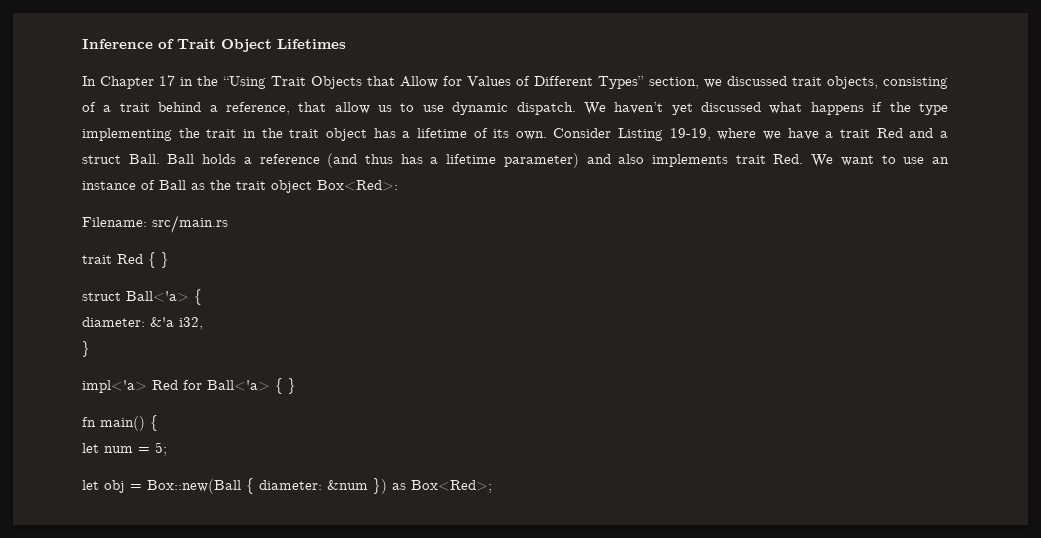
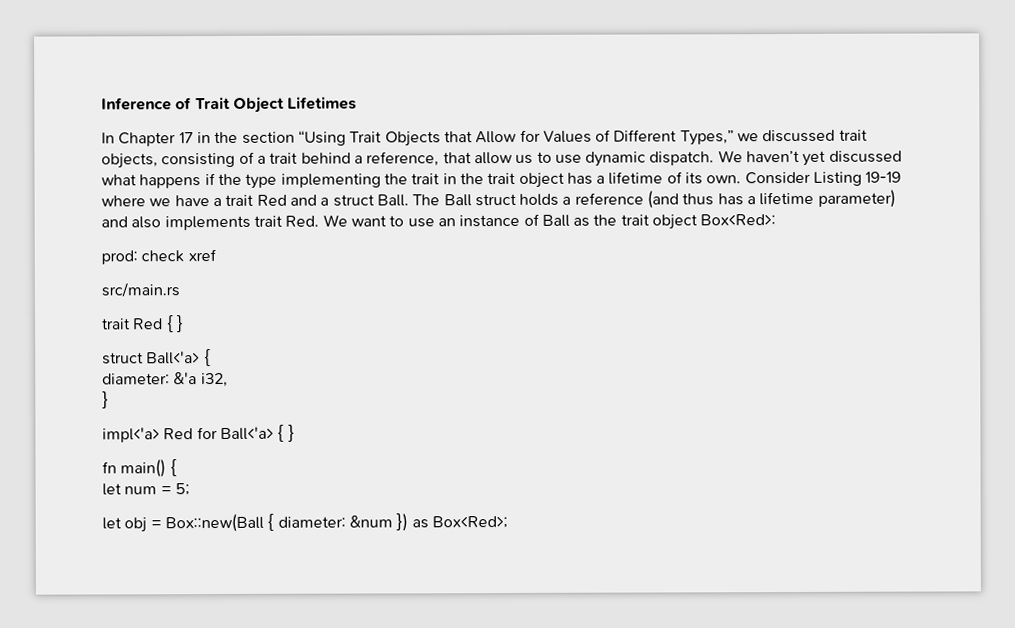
- In Chapter 17 in the “Using Trait Objects that Allow for Values of Different Types” section, we discussed trait objects, consisting of a trait behind a reference, that allow us to use dynamic dispatch.
+ In Chapter 17 in the section “Using Trait Objects that Allow for Values of Different Types,” we discussed trait objects, consisting of a trait behind a reference, that allow us to use dynamic dispatch.
- Consider Listing 19-19, where we have a trait Red and a struct Ball.
+ Consider Listing 19-19 where we have a trait Red and a struct Ball.
- Ball holds a reference (and thus has a lifetime parameter) and also implements trait Red. We want to use an instance of Ball as the trait object Box<Red>:
+ The Ball struct holds a reference (and thus has a lifetime parameter) and also implements trait Red. We want to use an instance of Ball as the trait object Box<Red>:
- Filename: src/main.rs
+ prod: check xref
+ src/main.rs

